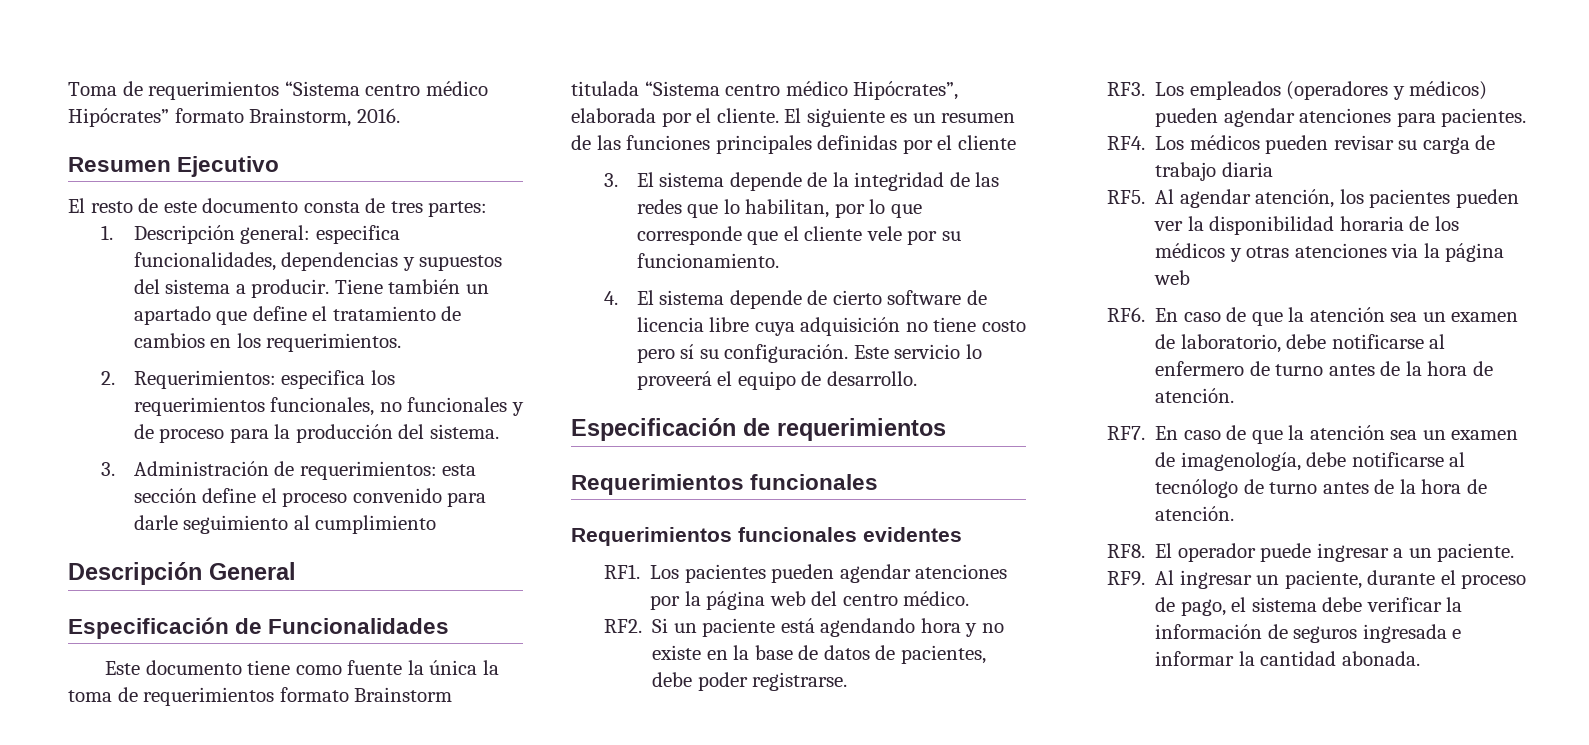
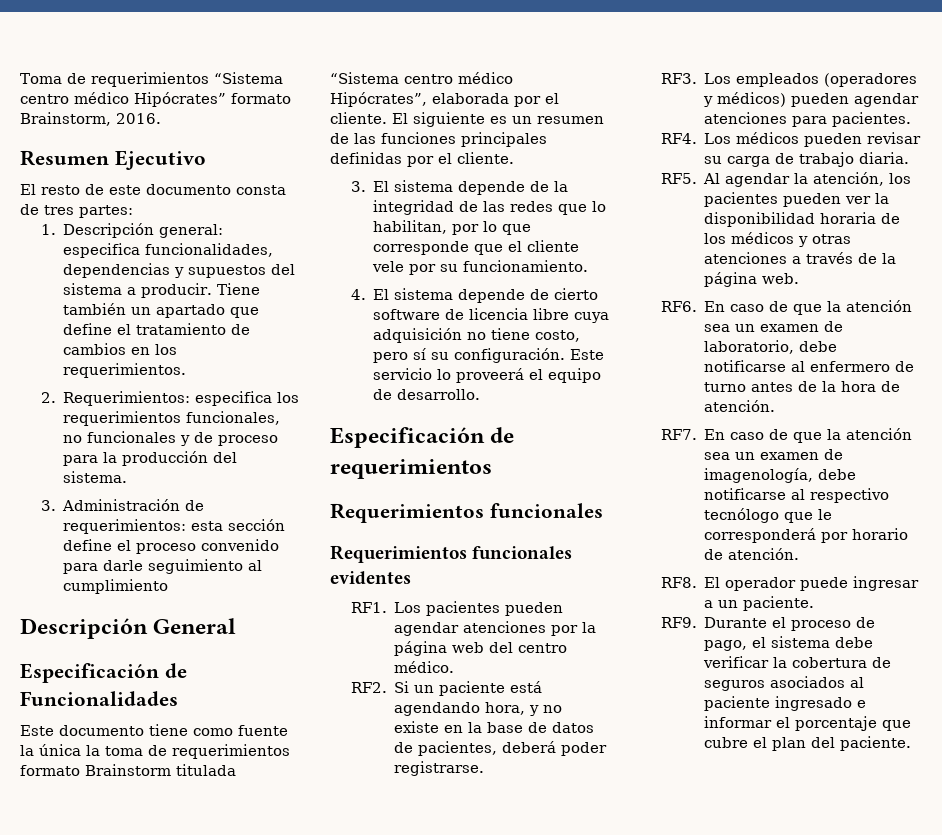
- El siguiente es un resumen de las funciones principales definidas por el cliente
+ El siguiente es un resumen de las funciones principales definidas por el cliente.
- 4. El sistema depende de cierto software de licencia libre cuya adquisición no tiene costo pero sí su configuración.
+ 4. El sistema depende de cierto software de licencia libre cuya adquisición no tiene costo, pero sí su configuración.
- RF2. Si un paciente está agendando hora y no existe en la base de datos de pacientes, debe poder registrarse.
+ RF2. Si un paciente está agendando hora, y no existe en la base de datos de pacientes, deberá poder registrarse.
- RF4. Los médicos pueden revisar su carga de trabajo diaria
+ RF4. Los médicos pueden revisar su carga de trabajo diaria.
- RF5. Al agendar atención, los pacientes pueden ver la disponibilidad horaria de los médicos y otras atenciones via la página web
+ RF5. Al agendar la atención, los pacientes pueden ver la disponibilidad horaria de los médicos y otras atenciones a través de la página web.
- RF7. En caso de que la atención sea un examen de imagenología, debe notificarse al tecnólogo de turno antes de la hora de atención.
+ RF7. En caso de que la atención sea un examen de imagenología, debe notificarse al respectivo tecnólogo que le corresponderá por horario de atención.
- RF9. Al ingresar un paciente, durante el proceso de pago, el sistema debe verificar la información de seguros ingresada e informar la cantidad abonada.
+ RF9. Durante el proceso de pago, el sistema debe verificar la cobertura de seguros asociados al paciente ingresado e informar el porcentaje que cubre el plan del paciente.

